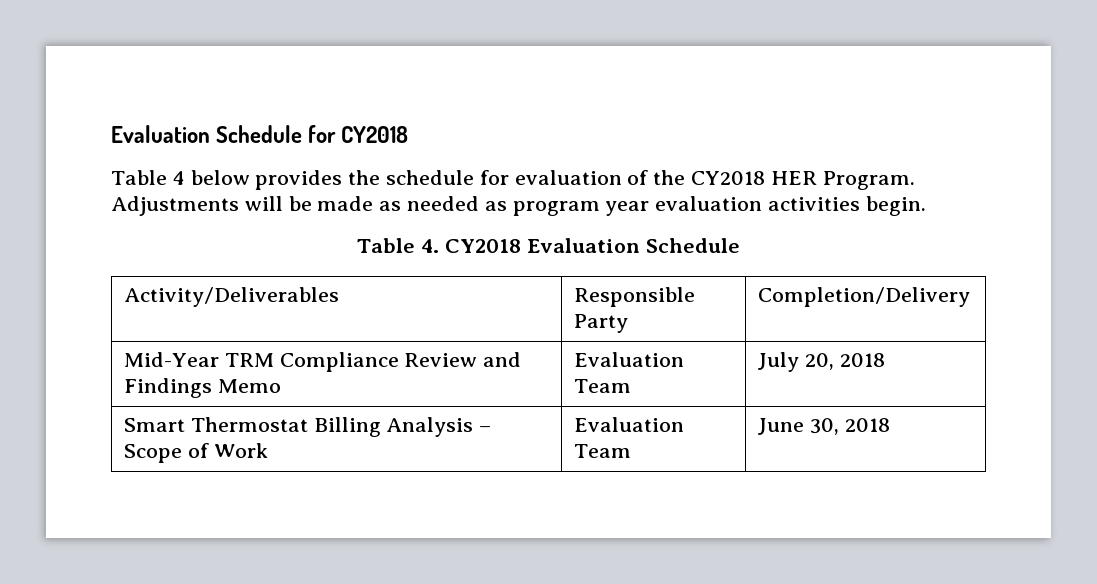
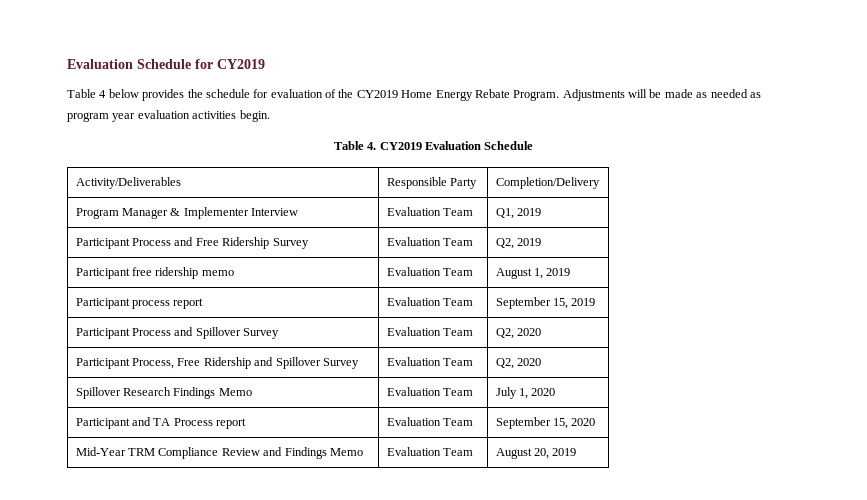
- Evaluation Schedule for CY2018
+ Evaluation Schedule for CY2019
- Table 4 below provides the schedule for evaluation of the CY2018 HER Program.
+ Table 4 below provides the schedule for evaluation of the CY2019 Home Energy Rebate Program.
- Table 4. CY2018 Evaluation Schedule
+ Table 4. CY2019 Evaluation Schedule
+ Program Manager & Implementer Interview | Evaluation Team | Q1, 2019
+ Participant Process and Free Ridership Survey | Evaluation Team | Q2, 2019
+ Participant free ridership memo | Evaluation Team | August 1, 2019
+ Participant process report | Evaluation Team | September 15, 2019
+ Participant Process and Spillover Survey | Evaluation Team | Q2, 2020
+ Participant Process, Free Ridership and Spillover Survey | Evaluation Team | Q2, 2020
+ Spillover Research Findings Memo | Evaluation Team | July 1, 2020
+ Participant and TA Process report | Evaluation Team | September 15, 2020
- Mid-Year TRM Compliance Review and Findings Memo | Evaluation Team | July 20, 2018
- Smart Thermostat Billing Analysis – Scope of Work | Evaluation Team | June 30, 2018
+ Mid-Year TRM Compliance Review and Findings Memo | Evaluation Team | August 20, 2019

